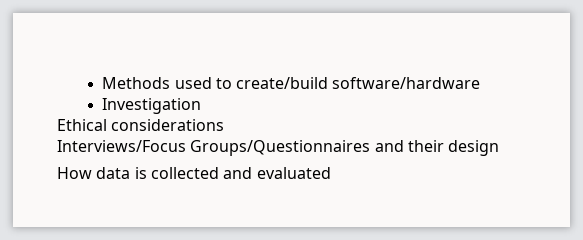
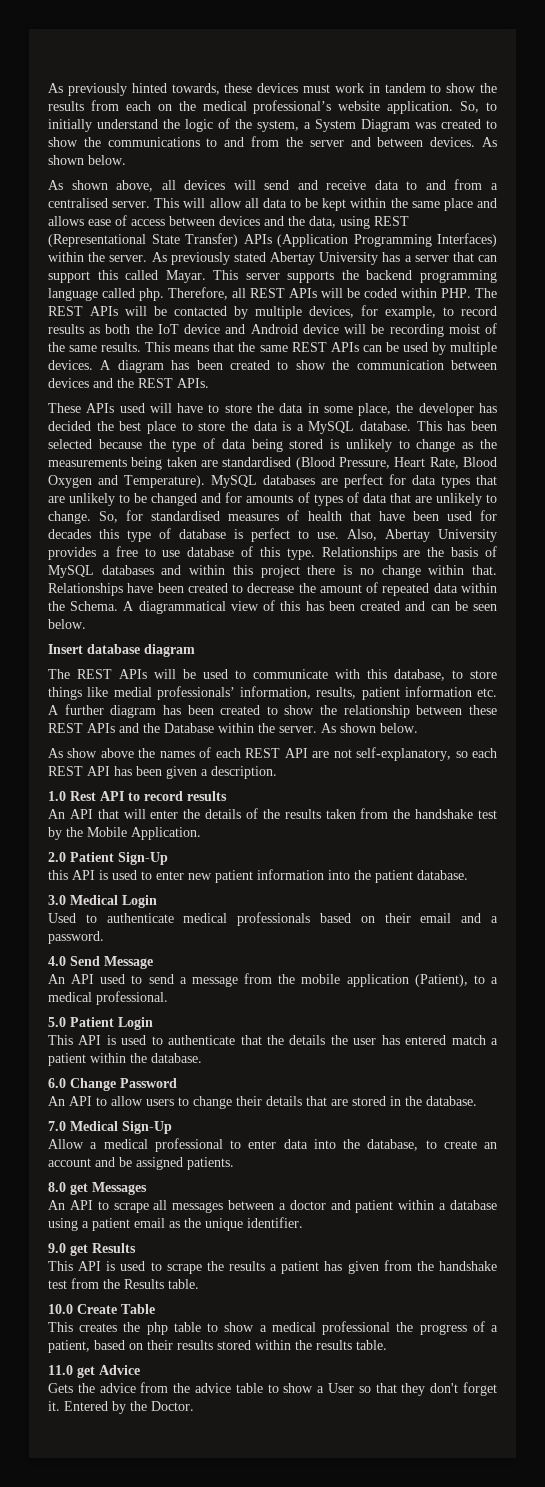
- Methods used to create/build software/hardware
- Investigation
- Ethical considerations
- Interviews/Focus Groups/Questionnaires and their design
- How data is collected and evaluated
+ As previously hinted towards, these devices must work in tandem to show the results from each on the medical professional’s website application. So, to initially understand the logic of the system, a System Diagram was created to show the communications to and from the server and between devices. As shown below.
+ As shown above, all devices will send and receive data to and from a centralised server. This will allow all data to be kept within the same place and allows ease of access between devices and the data, using REST (Representational State Transfer) APIs (Application Programming Interfaces) within the server. As previously stated Abertay University has a server that can support this called Mayar. This server supports the backend programming language called php. Therefore, all REST APIs will be coded within PHP. The REST APIs will be contacted by multiple devices, for example, to record results as both the IoT device and Android device will be recording moist of the same results. This means that the same REST APIs can be used by multiple devices. A diagram has been created to show the communication between devices and the REST APIs.
+ These APIs used will have to store the data in some place, the developer has decided the best place to store the data is a MySQL database. This has been selected because the type of data being stored is unlikely to change as the measurements being taken are standardised (Blood Pressure, Heart Rate, Blood Oxygen and Temperature). MySQL databases are perfect for data types that are unlikely to be changed and for amounts of types of data that are unlikely to change. So, for standardised measures of health that have been used for decades this type of database is perfect to use. Also, Abertay University provides a free to use database of this type. Relationships are the basis of MySQL databases and within this project there is no change within that. Relationships have been created to decrease the amount of repeated data within the Schema. A diagrammatical view of this has been created and can be seen below.
+ Insert database diagram
+ The REST APIs will be used to communicate with this database, to store things like medial professionals’ information, results, patient information etc. A further diagram has been created to show the relationship between these REST APIs and the Database within the server. As shown below.
+ As show above the names of each REST API are not self-explanatory, so each REST API has been given a description.
+ 1.0 Rest API to record results
+ An API that will enter the details of the results taken from the handshake test by the Mobile Application.
+ 2.0 Patient Sign-Up
+ this API is used to enter new patient information into the patient database.
+ 3.0 Medical Login
+ Used to authenticate medical professionals based on their email and a password.
+ 4.0 Send Message
+ An API used to send a message from the mobile application (Patient), to a medical professional.
+ 5.0 Patient Login
+ This API is used to authenticate that the details the user has entered match a patient within the database.
+ 6.0 Change Password
+ An API to allow users to change their details that are stored in the database.
+ 7.0 Medical Sign-Up
+ Allow a medical professional to enter data into the database, to create an account and be assigned patients.
+ 8.0 get Messages
+ An API to scrape all messages between a doctor and patient within a database using a patient email as the unique identifier.
+ 9.0 get Results
+ This API is used to scrape the results a patient has given from the handshake test from the Results table.
+ 10.0 Create Table
+ This creates the php table to show a medical professional the progress of a patient, based on their results stored within the results table.
+ 11.0 get Advice
+ Gets the advice from the advice table to show a User so that they don't forget it. Entered by the Doctor.

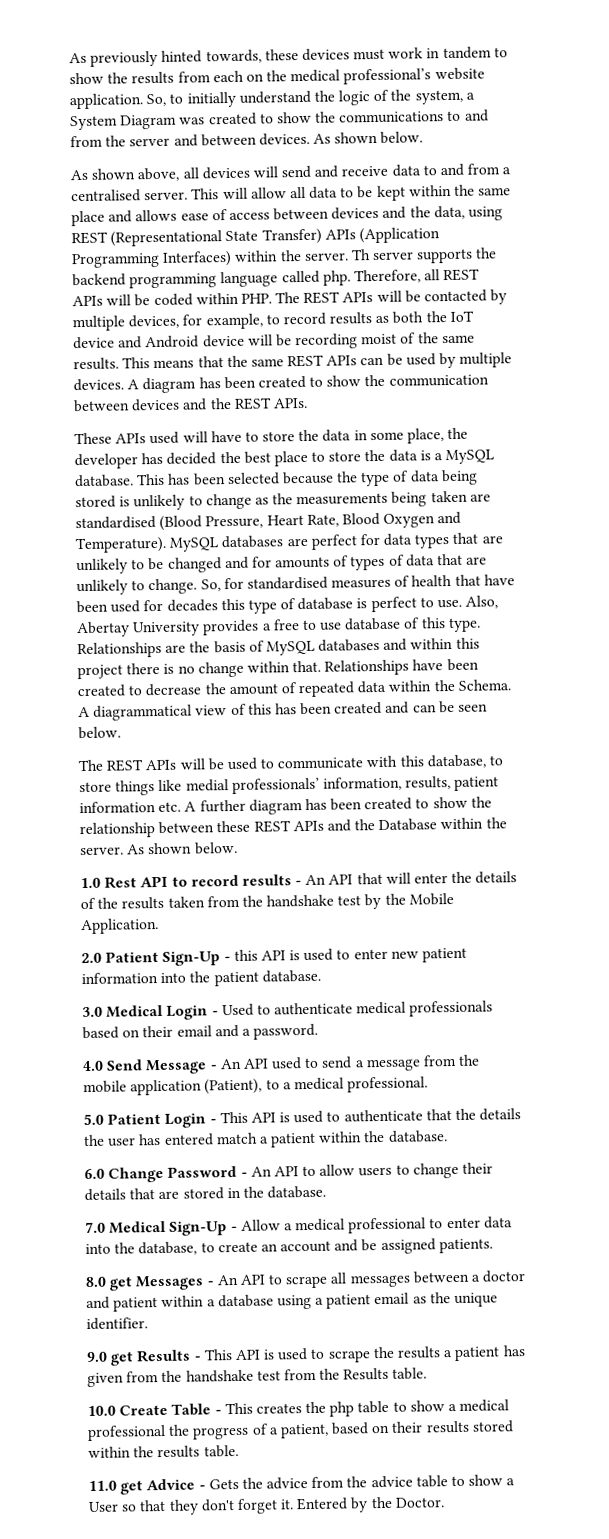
- As previously stated Abertay University has a server that can support this called Mayar. This server supports the backend programming language called php.
+ Th server supports the backend programming language called php.
- Insert database diagram
- As show above the names of each REST API are not self-explanatory, so each REST API has been given a description.
- 1.0 Rest API to record results
- An API that will enter the details of the results taken from the handshake test by the Mobile Application.
+ 1.0 Rest API to record results - An API that will enter the details of the results taken from the handshake test by the Mobile Application.
- 2.0 Patient Sign-Up
- this API is used to enter new patient information into the patient database.
+ 2.0 Patient Sign-Up - this API is used to enter new patient information into the patient database.
- 3.0 Medical Login
- Used to authenticate medical professionals based on their email and a password.
+ 3.0 Medical Login - Used to authenticate medical professionals based on their email and a password.
- 4.0 Send Message
- An API used to send a message from the mobile application (Patient), to a medical professional.
+ 4.0 Send Message - An API used to send a message from the mobile application (Patient), to a medical professional.
- 5.0 Patient Login
- This API is used to authenticate that the details the user has entered match a patient within the database.
+ 5.0 Patient Login - This API is used to authenticate that the details the user has entered match a patient within the database.
- 6.0 Change Password
- An API to allow users to change their details that are stored in the database.
+ 6.0 Change Password - An API to allow users to change their details that are stored in the database.
- 7.0 Medical Sign-Up
- Allow a medical professional to enter data into the database, to create an account and be assigned patients.
+ 7.0 Medical Sign-Up - Allow a medical professional to enter data into the database, to create an account and be assigned patients.
- 8.0 get Messages
- An API to scrape all messages between a doctor and patient within a database using a patient email as the unique identifier.
+ 8.0 get Messages - An API to scrape all messages between a doctor and patient within a database using a patient email as the unique identifier.
- 9.0 get Results
- This API is used to scrape the results a patient has given from the handshake test from the Results table.
+ 9.0 get Results - This API is used to scrape the results a patient has given from the handshake test from the Results table.
- 10.0 Create Table
- This creates the php table to show a medical professional the progress of a patient, based on their results stored within the results table.
+ 10.0 Create Table - This creates the php table to show a medical professional the progress of a patient, based on their results stored within the results table.
- 11.0 get Advice
- Gets the advice from the advice table to show a User so that they don't forget it.
+ 11.0 get Advice - Gets the advice from the advice table to show a User so that they don't forget it.

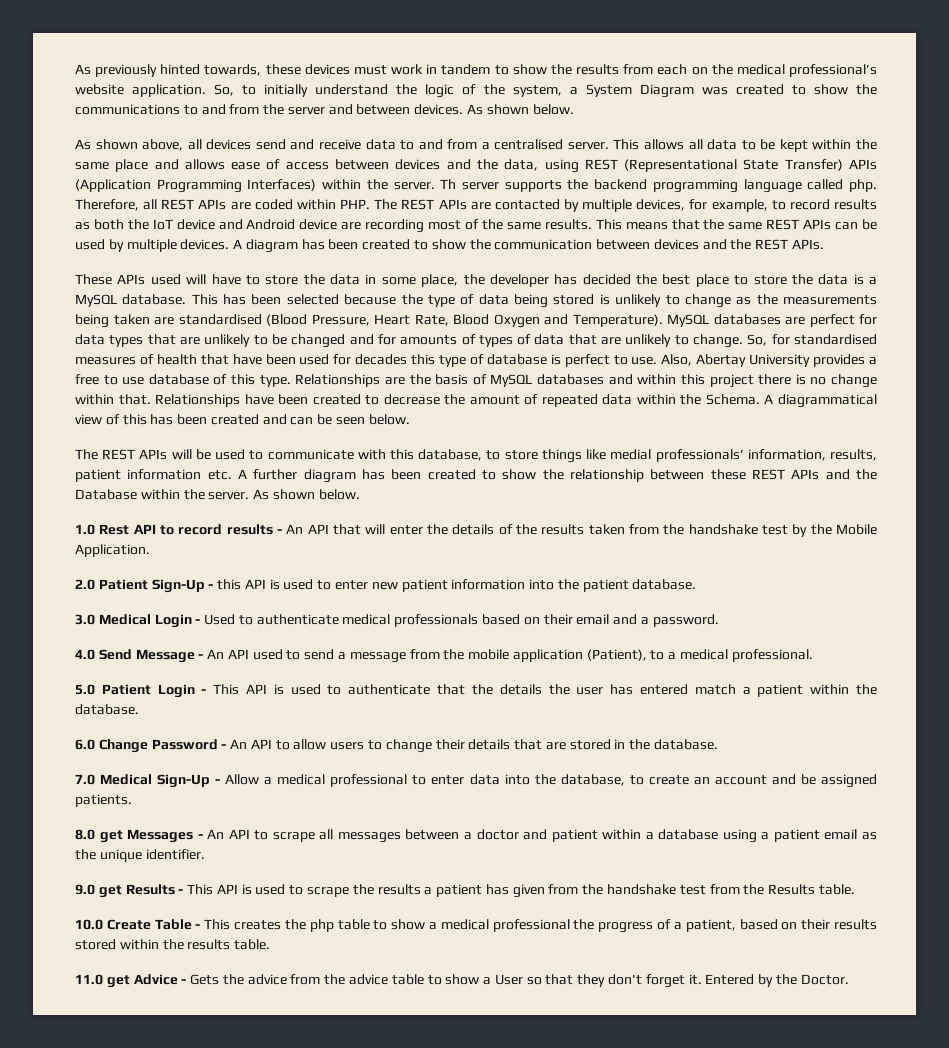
- As shown above, all devices will send and receive data to and from a centralised server.
+ As shown above, all devices send and receive data to and from a centralised server.
- This will allow all data to be kept within the same place and allows ease of access between devices and the data, using REST (Representational State Transfer) APIs (Application Programming Interfaces) within the server.
+ This allows all data to be kept within the same place and allows ease of access between devices and the data, using REST (Representational State Transfer) APIs (Application Programming Interfaces) within the server.
- Therefore, all REST APIs will be coded within PHP. The REST APIs will be contacted by multiple devices, for example, to record results as both the IoT device and Android device will be recording moist of the same results.
+ Therefore, all REST APIs are coded within PHP. The REST APIs are contacted by multiple devices, for example, to record results as both the IoT device and Android device are recording most of the same results.

